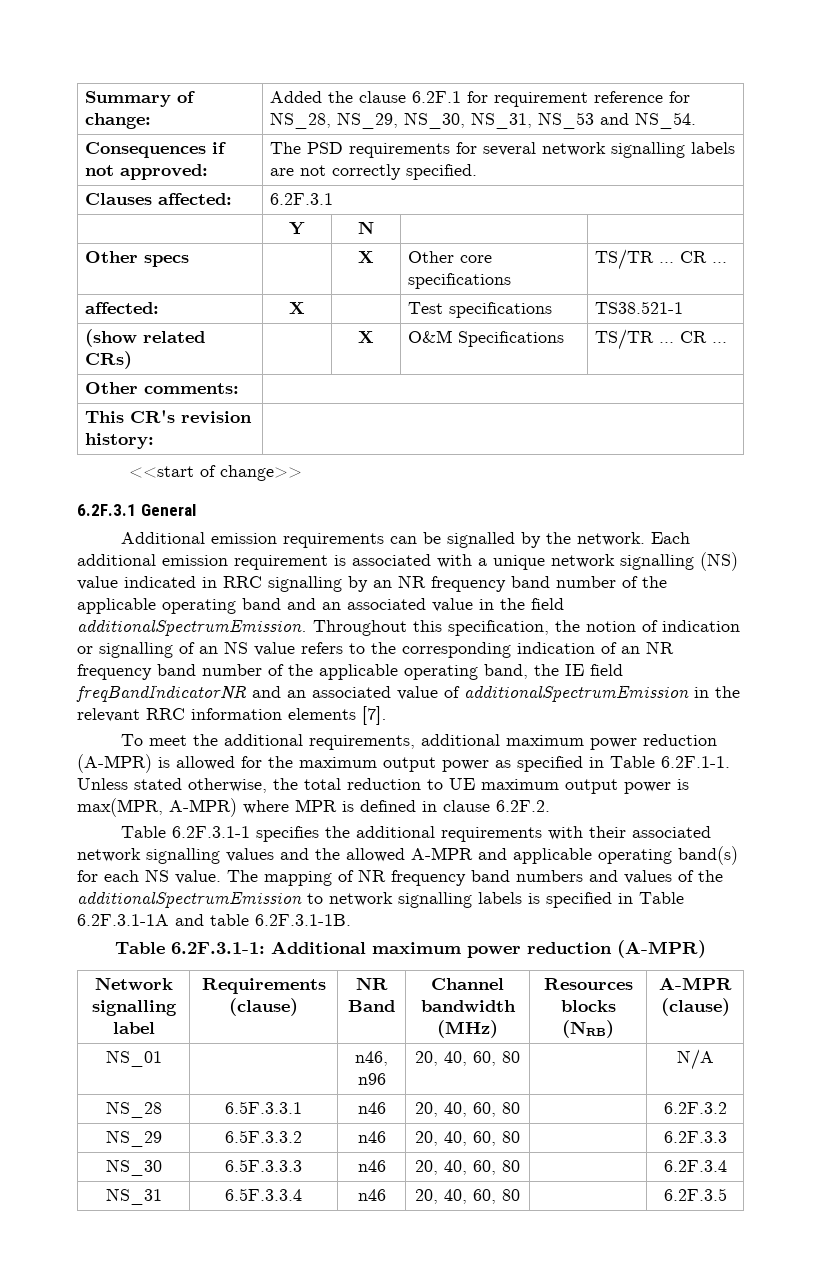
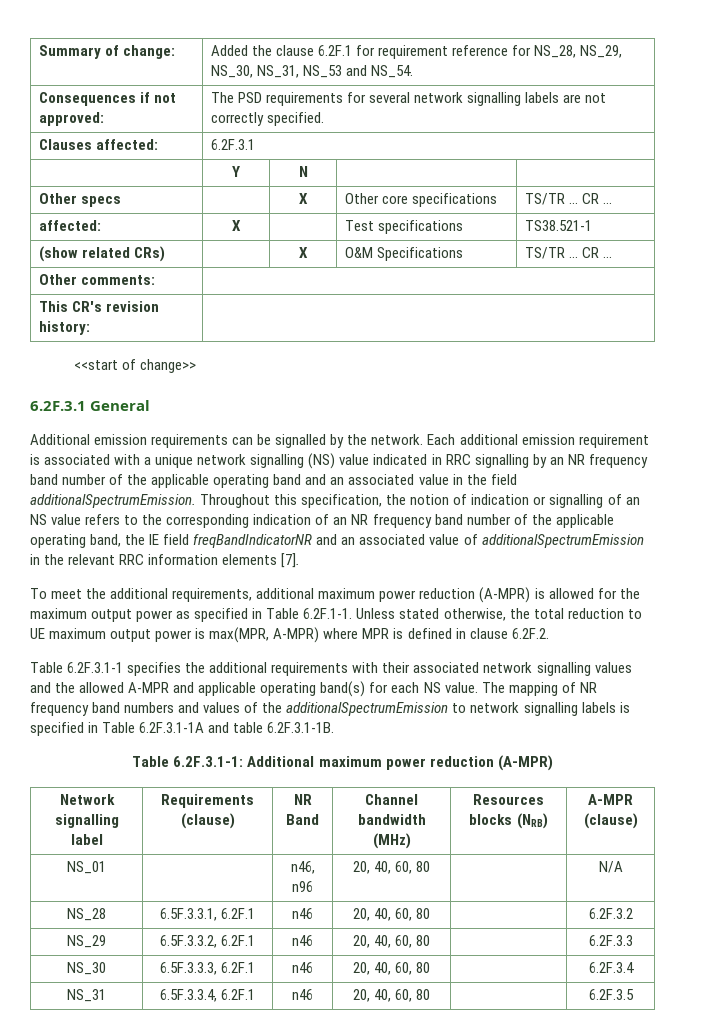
- NS_28 | 6.5F.3.3.1 | n46 | 20, 40, 60, 80 | | 6.2F.3.2
+ NS_28 | 6.5F.3.3.1, 6.2F.1 | n46 | 20, 40, 60, 80 | | 6.2F.3.2
- NS_29 | 6.5F.3.3.2 | n46 | 20, 40, 60, 80 | | 6.2F.3.3
+ NS_29 | 6.5F.3.3.2, 6.2F.1 | n46 | 20, 40, 60, 80 | | 6.2F.3.3
- NS_30 | 6.5F.3.3.3 | n46 | 20, 40, 60, 80 | | 6.2F.3.4
+ NS_30 | 6.5F.3.3.3, 6.2F.1 | n46 | 20, 40, 60, 80 | | 6.2F.3.4
- NS_31 | 6.5F.3.3.4 | n46 | 20, 40, 60, 80 | | 6.2F.3.5
+ NS_31 | 6.5F.3.3.4, 6.2F.1 | n46 | 20, 40, 60, 80 | | 6.2F.3.5

